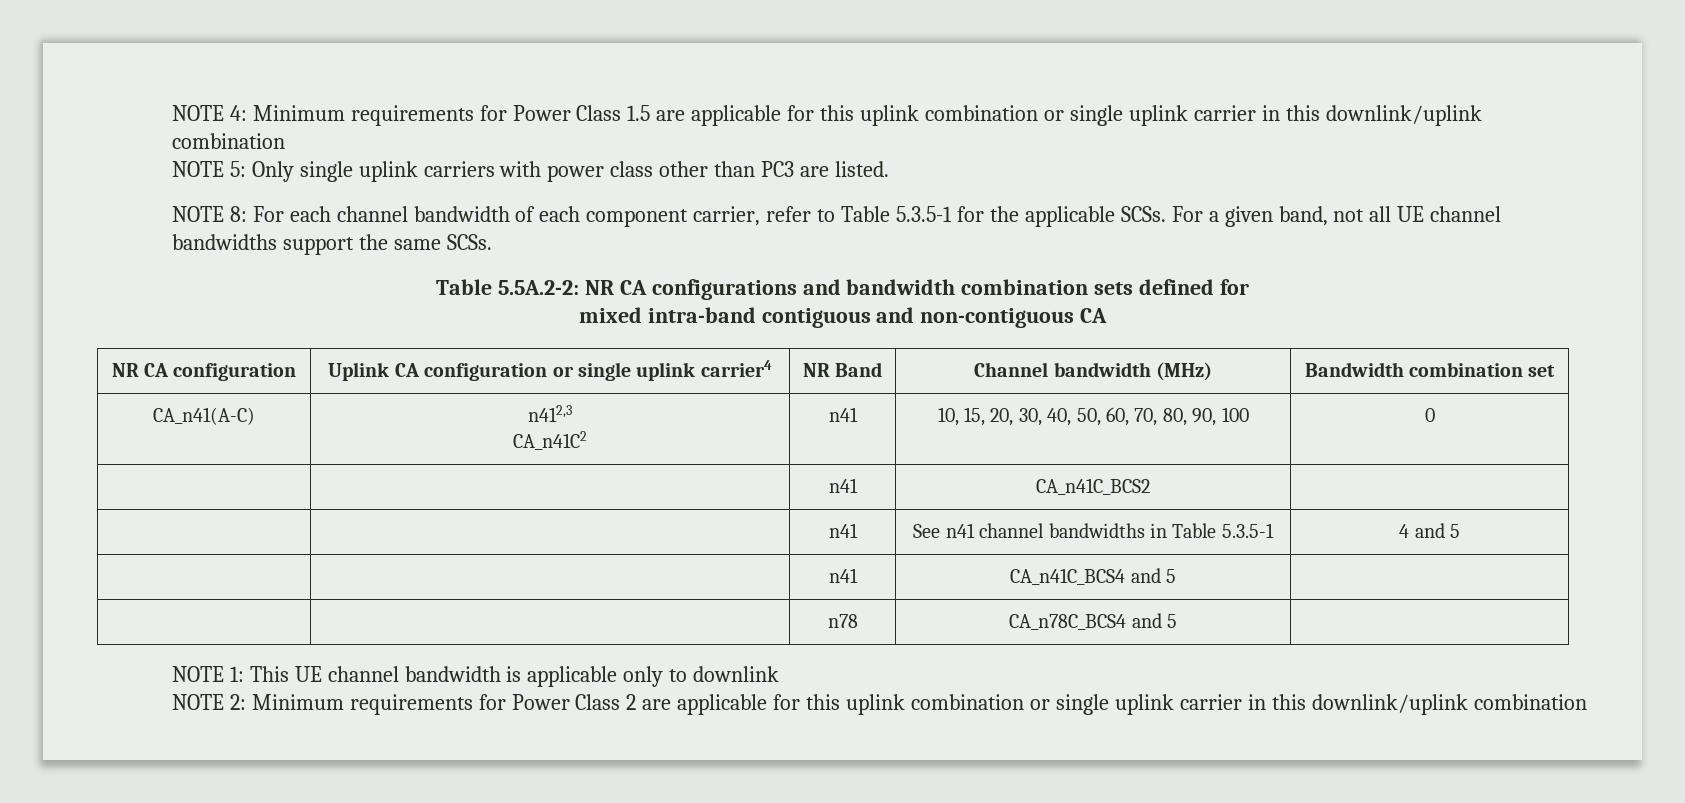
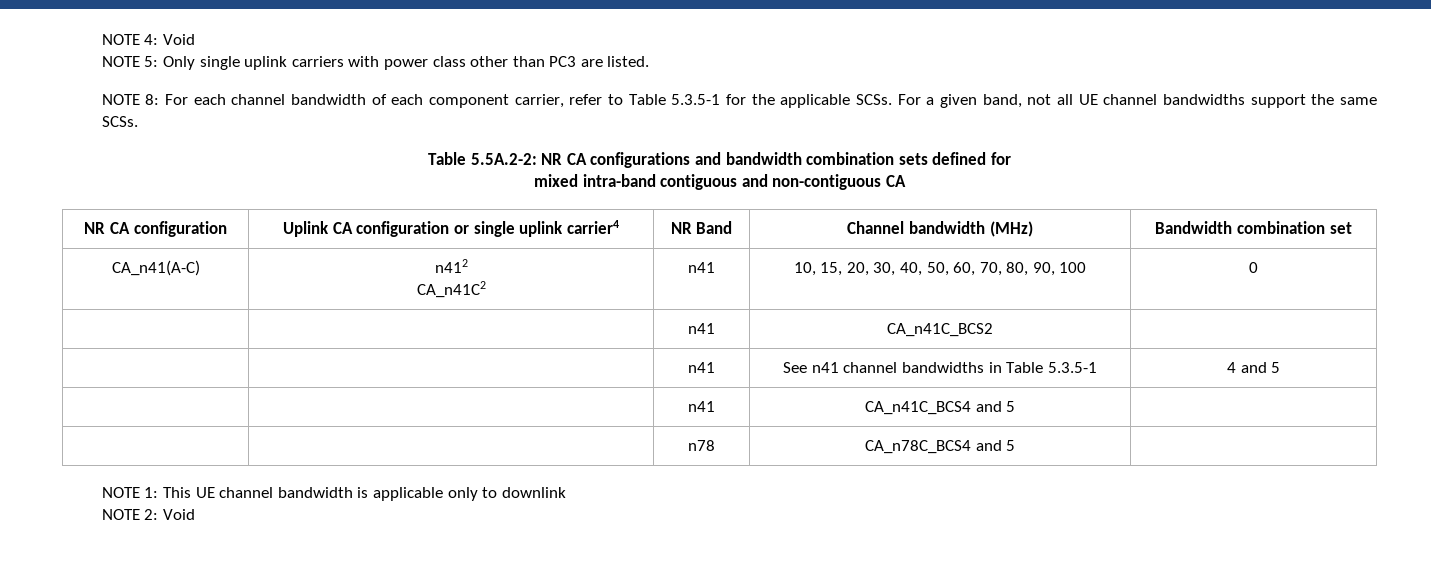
- NOTE 4: Minimum requirements for Power Class 1.5 are applicable for this uplink combination or single uplink carrier in this downlink/uplink combination
+ NOTE 4: Void
- CA_n41(A-C) | n412,3
+ CA_n41(A-C) | n412
- NOTE 2: Minimum requirements for Power Class 2 are applicable for this uplink combination or single uplink carrier in this downlink/uplink combination
+ NOTE 2: Void

